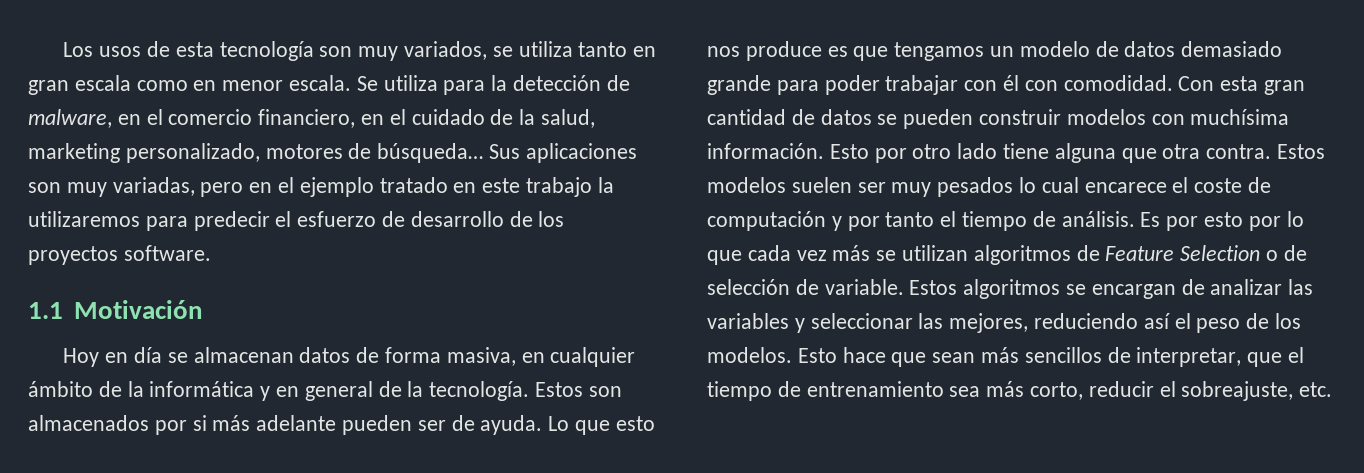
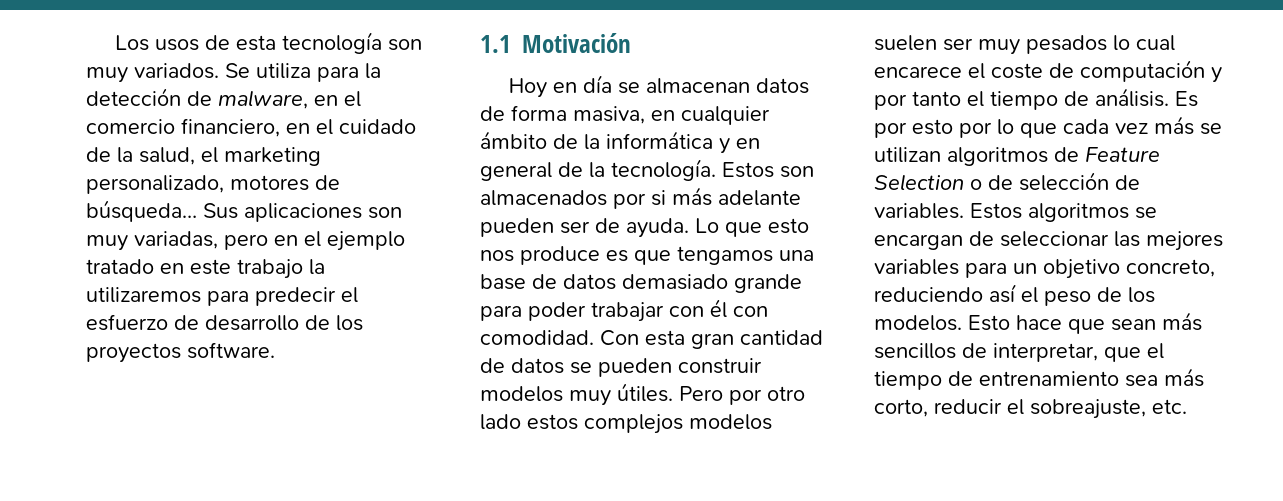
- Los usos de esta tecnología son muy variados, se utiliza tanto en gran escala como en menor escala.
+ Los usos de esta tecnología son muy variados.
- Se utiliza para la detección de malware, en el comercio financiero, en el cuidado de la salud, marketing personalizado, motores de búsqueda…
+ Se utiliza para la detección de malware, en el comercio financiero, en el cuidado de la salud, el marketing personalizado, motores de búsqueda…
- Lo que esto nos produce es que tengamos un modelo de datos demasiado grande para poder trabajar con él con comodidad.
+ Lo que esto nos produce es que tengamos una base de datos demasiado grande para poder trabajar con él con comodidad.
- Con esta gran cantidad de datos se pueden construir modelos con muchísima información. Esto por otro lado tiene alguna que otra contra. Estos modelos suelen ser muy pesados lo cual encarece el coste de computación y por tanto el tiempo de análisis.
+ Con esta gran cantidad de datos se pueden construir modelos muy útiles. Pero por otro lado estos complejos modelos suelen ser muy pesados lo cual encarece el coste de computación y por tanto el tiempo de análisis.
- Es por esto por lo que cada vez más se utilizan algoritmos de Feature Selection o de selección de variable.
+ Es por esto por lo que cada vez más se utilizan algoritmos de Feature Selection o de selección de variables.
- Estos algoritmos se encargan de analizar las variables y seleccionar las mejores, reduciendo así el peso de los modelos.
+ Estos algoritmos se encargan de seleccionar las mejores variables para un objetivo concreto, reduciendo así el peso de los modelos.

